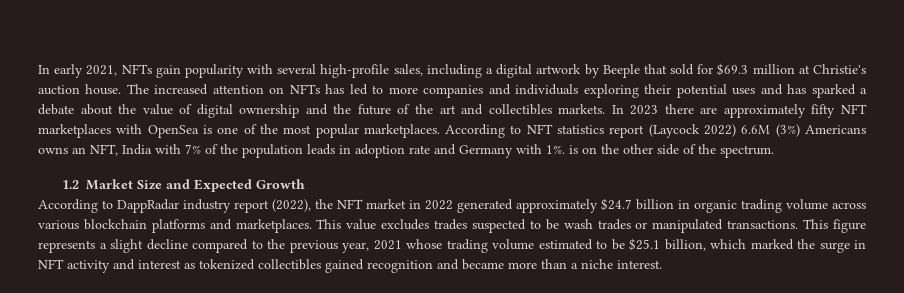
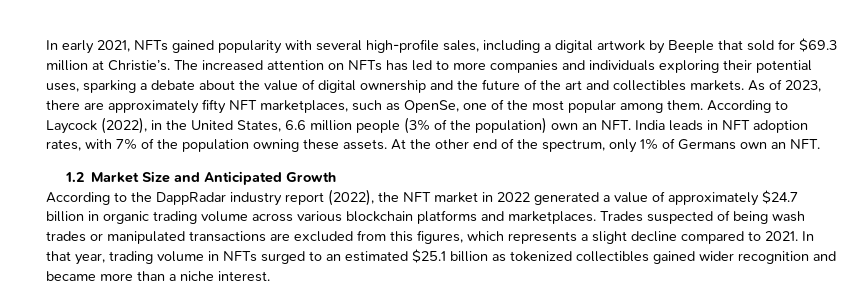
- In early 2021, NFTs gain popularity with several high-profile sales, including a digital artwork by Beeple that sold for $69.3 million at Christie's auction house.
+ In early 2021, NFTs gained popularity with several high-profile sales, including a digital artwork by Beeple that sold for $69.3 million at Christie’s.
- The increased attention on NFTs has led to more companies and individuals exploring their potential uses and has sparked a debate about the value of digital ownership and the future of the art and collectibles markets.
+ The increased attention on NFTs has led to more companies and individuals exploring their potential uses, sparking a debate about the value of digital ownership and the future of the art and collectibles markets.
- In 2023 there are approximately fifty NFT marketplaces with OpenSea is one of the most popular marketplaces. According to NFT statistics report (Laycock 2022) 6.6M (3%) Americans owns an NFT, India with 7% of the population leads in adoption rate and Germany with 1%. is on the other side of the spectrum.
+ As of 2023, there are approximately fifty NFT marketplaces, such as OpenSe, one of the most popular among them. According to Laycock (2022), in the United States, 6.6 million people (3% of the population) own an NFT. India leads in NFT adoption rates, with 7% of the population owning these assets. At the other end of the spectrum, only 1% of Germans own an NFT.
- 1.2 Market Size and Expected Growth
+ 1.2 Market Size and Anticipated Growth
- According to DappRadar industry report (2022), the NFT market in 2022 generated approximately $24.7 billion in organic trading volume across various blockchain platforms and marketplaces.
+ According to the DappRadar industry report (2022), the NFT market in 2022 generated a value of approximately $24.7 billion in organic trading volume across various blockchain platforms and marketplaces.
- This value excludes trades suspected to be wash trades or manipulated transactions. This figure represents a slight decline compared to the previous year, 2021 whose trading volume estimated to be $25.1 billion, which marked the surge in NFT activity and interest as tokenized collectibles gained recognition and became more than a niche interest.
+ Trades suspected of being wash trades or manipulated transactions are excluded from this figures, which represents a slight decline compared to 2021. In that year, trading volume in NFTs surged to an estimated $25.1 billion as tokenized collectibles gained wider recognition and became more than a niche interest.

